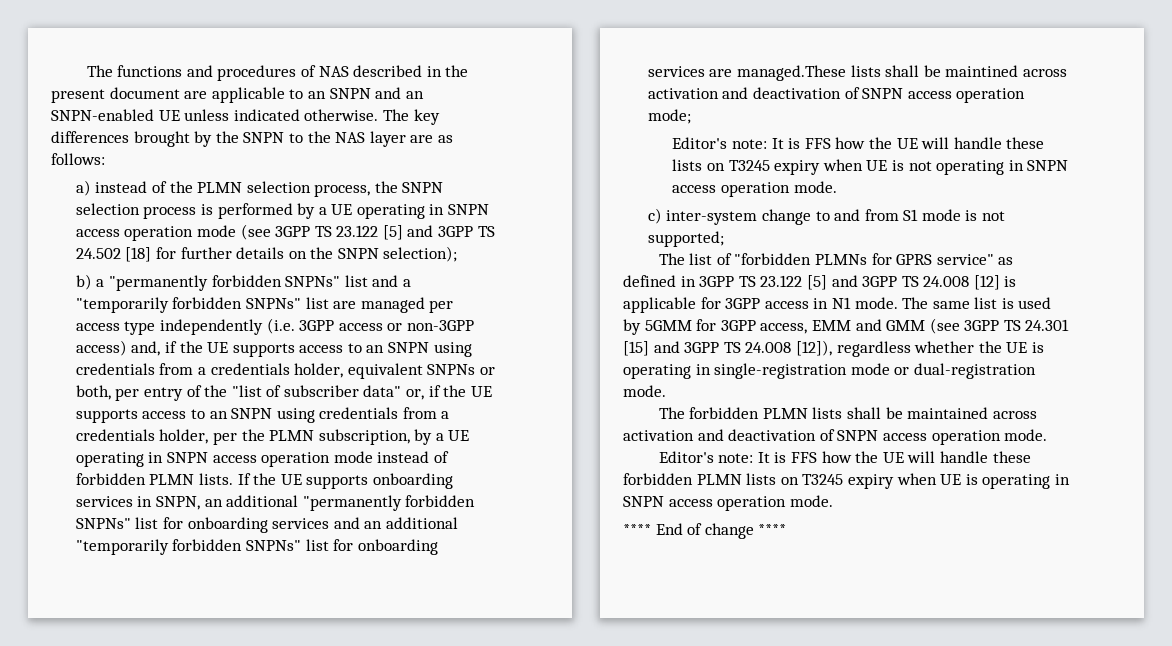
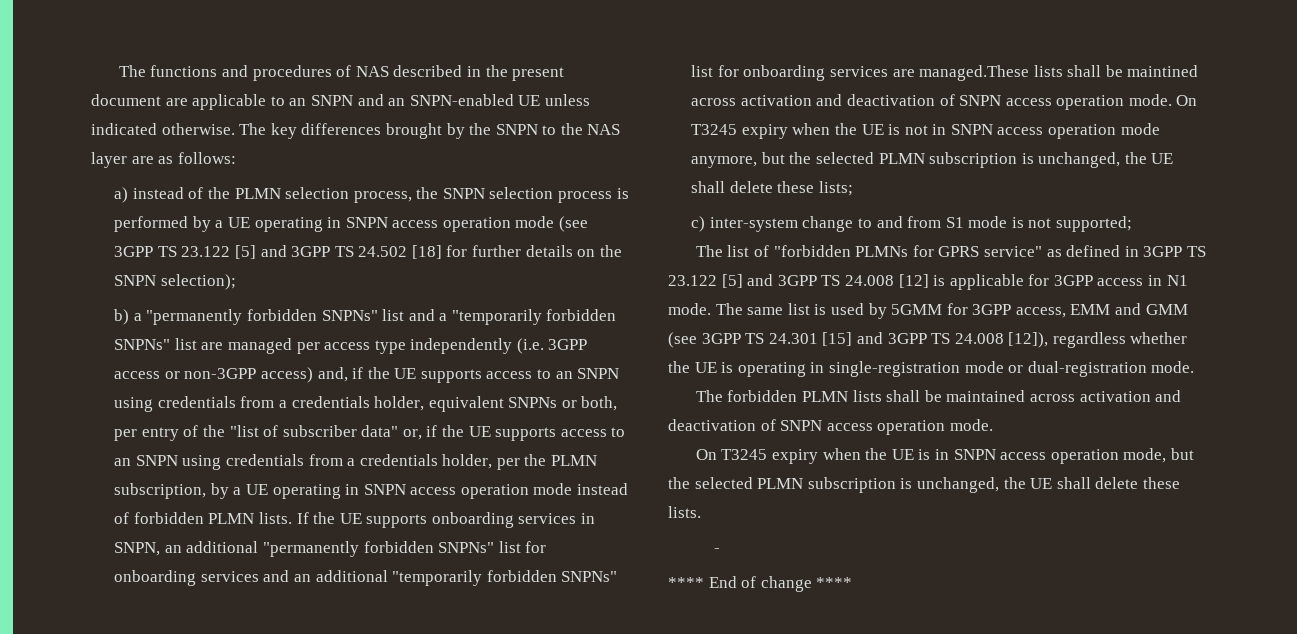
- If the UE supports onboarding services in SNPN, an additional "permanently forbidden SNPNs" list for onboarding services and an additional "temporarily forbidden SNPNs" list for onboarding services are managed.These lists shall be maintined across activation and deactivation of SNPN access operation mode;
- Editor's note: It is FFS how the UE will handle these lists on T3245 expiry when UE is not operating in SNPN access operation mode.
+ If the UE supports onboarding services in SNPN, an additional "permanently forbidden SNPNs" list for onboarding services and an additional "temporarily forbidden SNPNs" list for onboarding services are managed.These lists shall be maintined across activation and deactivation of SNPN access operation mode. On T3245 expiry when the UE is not in SNPN access operation mode anymore, but the selected PLMN subscription is unchanged, the UE shall delete these lists;
- Editor's note: It is FFS how the UE will handle these forbidden PLMN lists on T3245 expiry when UE is operating in SNPN access operation mode.
+ On T3245 expiry when the UE is in SNPN access operation mode, but the selected PLMN subscription is unchanged, the UE shall delete these lists.
+ -

